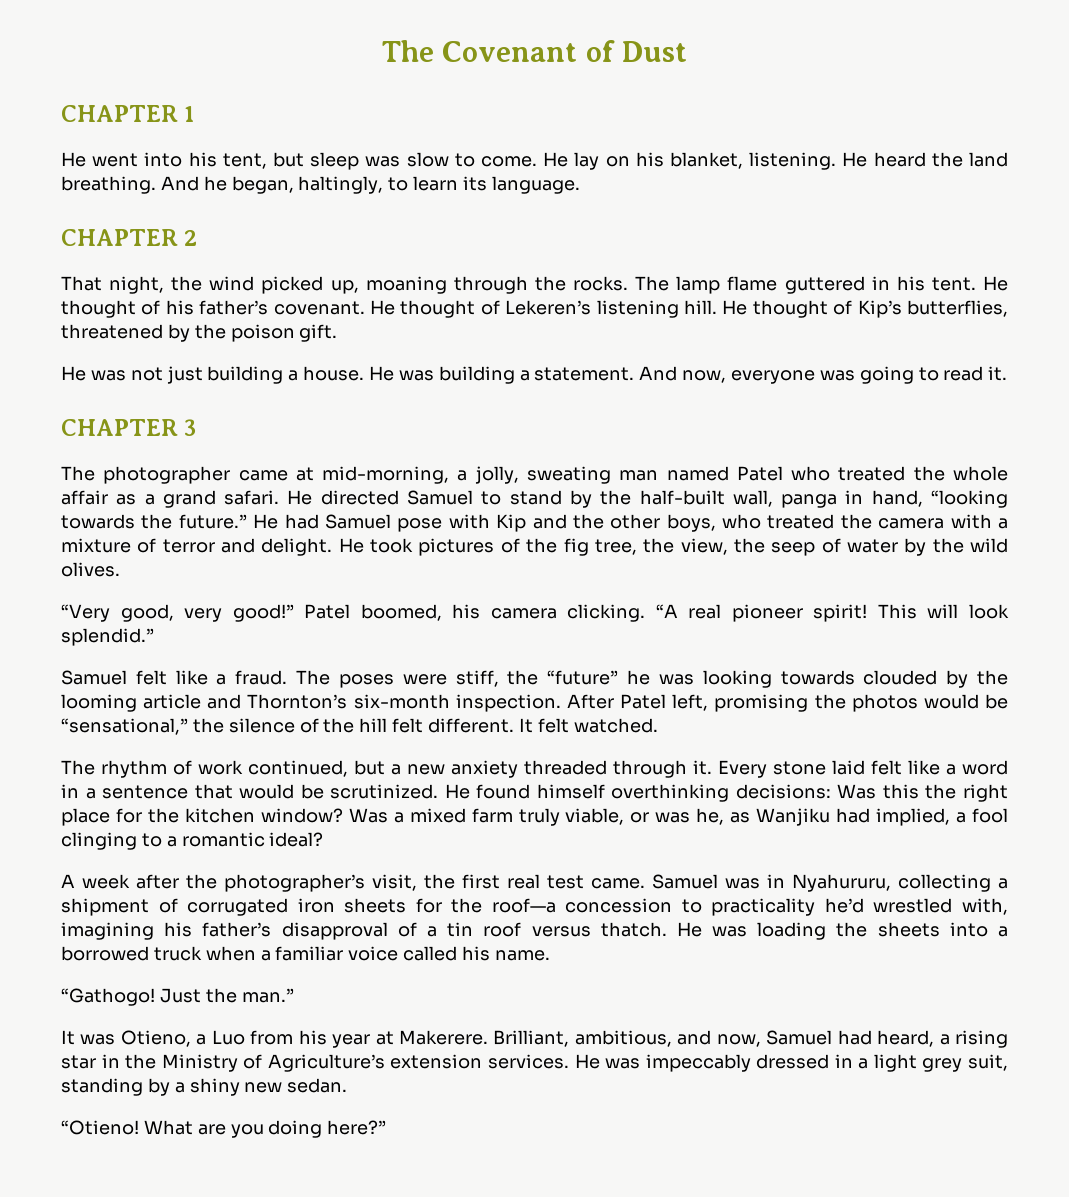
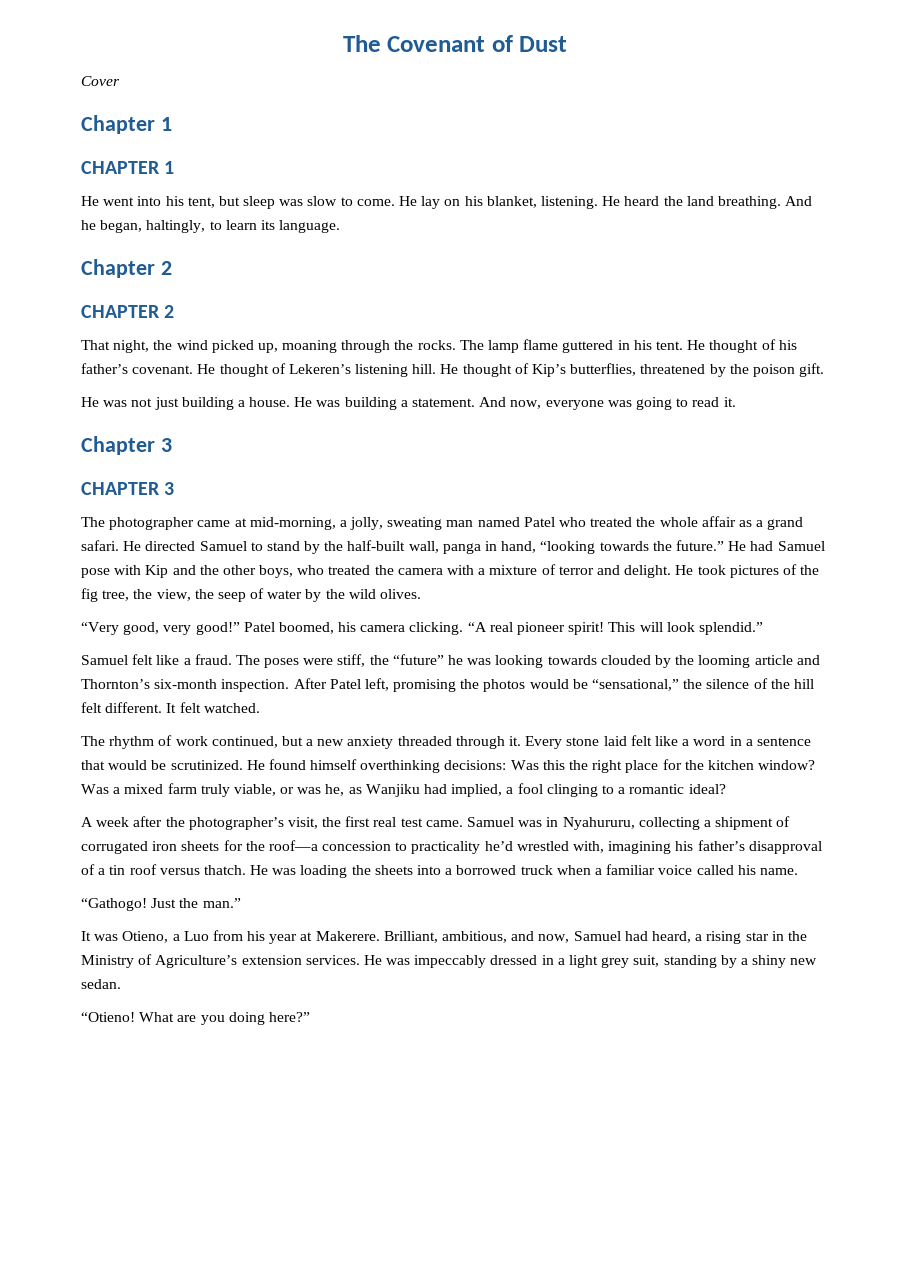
+ Cover
+ Chapter 1
+ Chapter 2
+ Chapter 3

